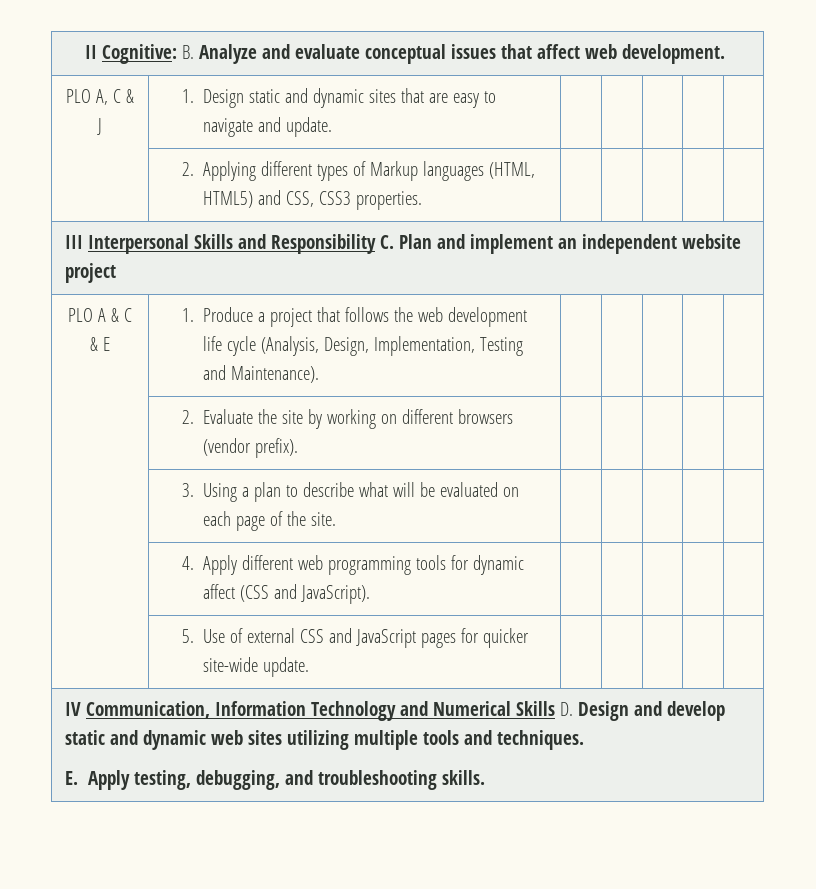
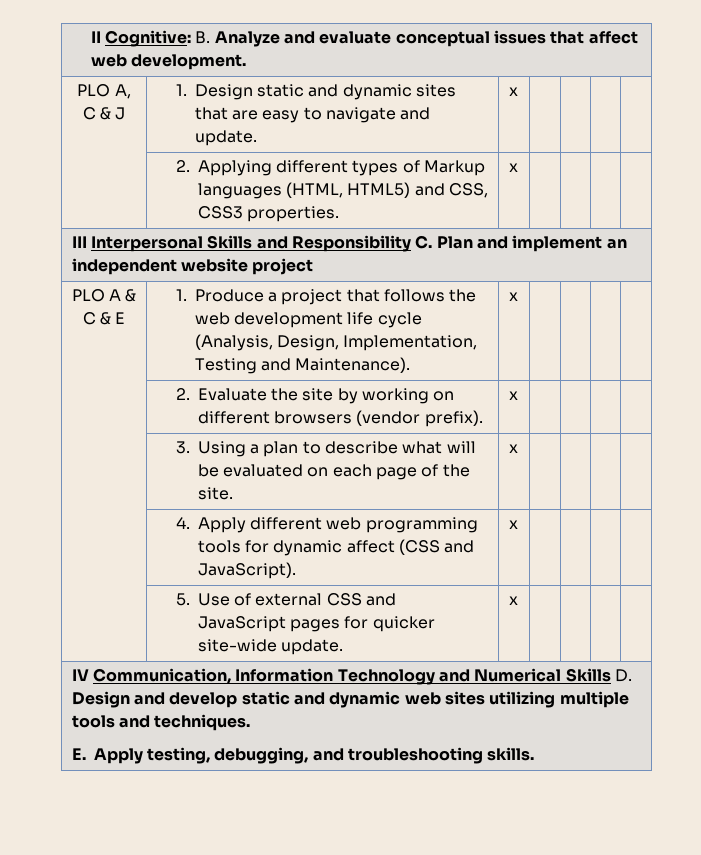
- PLO A, C & J | 1. Design static and dynamic sites that are easy to navigate and update. | | | | |
+ PLO A, C & J | 1. Design static and dynamic sites that are easy to navigate and update. | x | | | |
- | 2. Applying different types of Markup languages (HTML, HTML5) and CSS, CSS3 properties. | | | | |
+ | 2. Applying different types of Markup languages (HTML, HTML5) and CSS, CSS3 properties. | x | | | |
- PLO A & C & E | 1. Produce a project that follows the web development life cycle (Analysis, Design, Implementation, Testing and Maintenance). | | | | |
+ PLO A & C & E | 1. Produce a project that follows the web development life cycle (Analysis, Design, Implementation, Testing and Maintenance). | x | | | |
- | 2. Evaluate the site by working on different browsers (vendor prefix). | | | | |
+ | 2. Evaluate the site by working on different browsers (vendor prefix). | x | | | |
- | 3. Using a plan to describe what will be evaluated on each page of the site. | | | | |
+ | 3. Using a plan to describe what will be evaluated on each page of the site. | x | | | |
- | 4. Apply different web programming tools for dynamic affect (CSS and JavaScript). | | | | |
+ | 4. Apply different web programming tools for dynamic affect (CSS and JavaScript). | x | | | |
- | 5. Use of external CSS and JavaScript pages for quicker site-wide update. | | | | |
+ | 5. Use of external CSS and JavaScript pages for quicker site-wide update. | x | | | |

